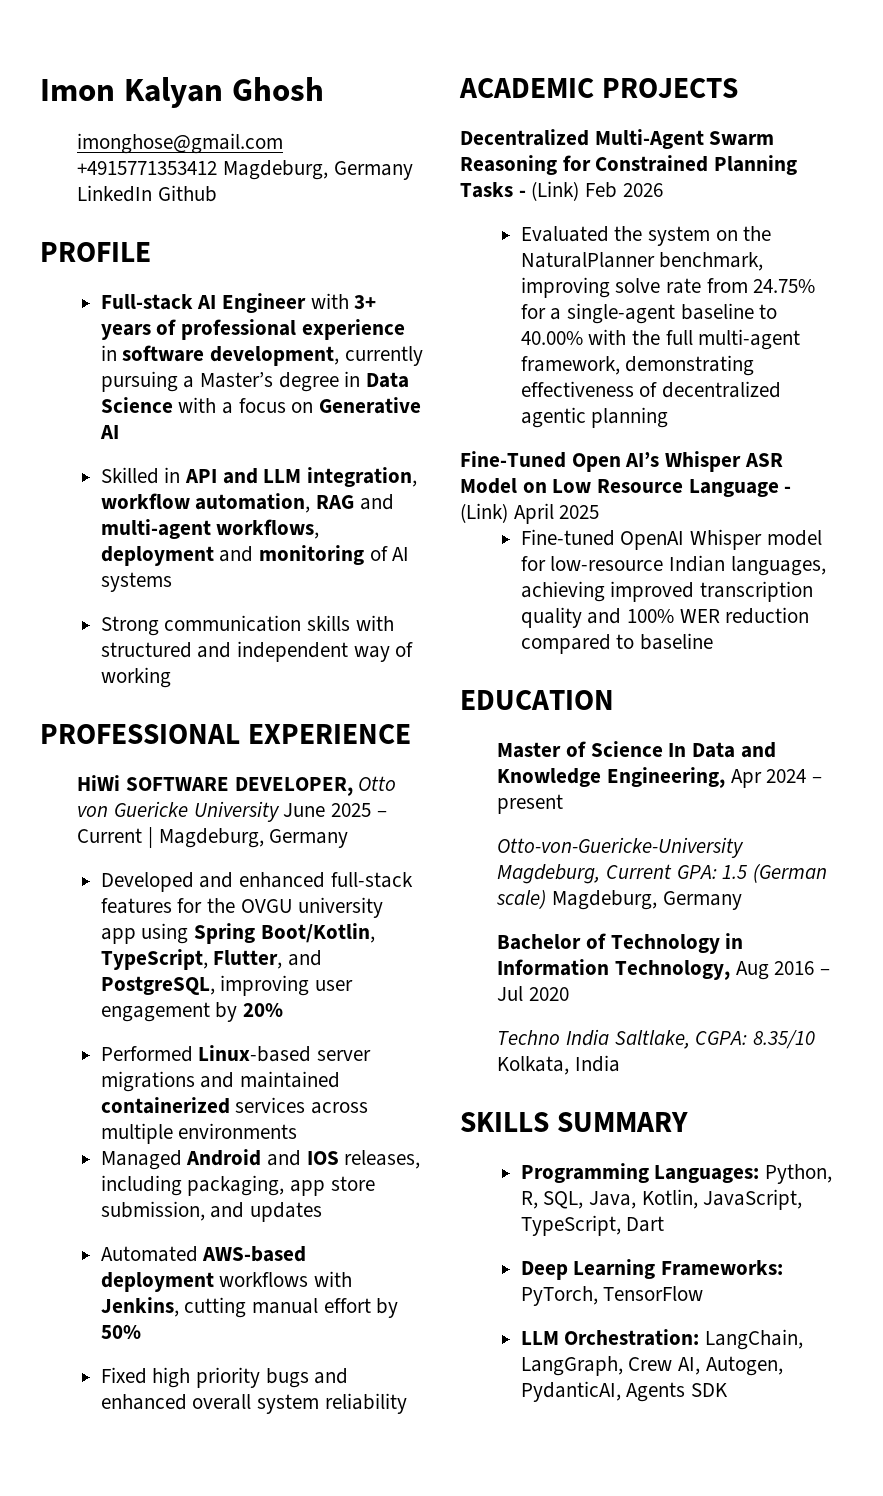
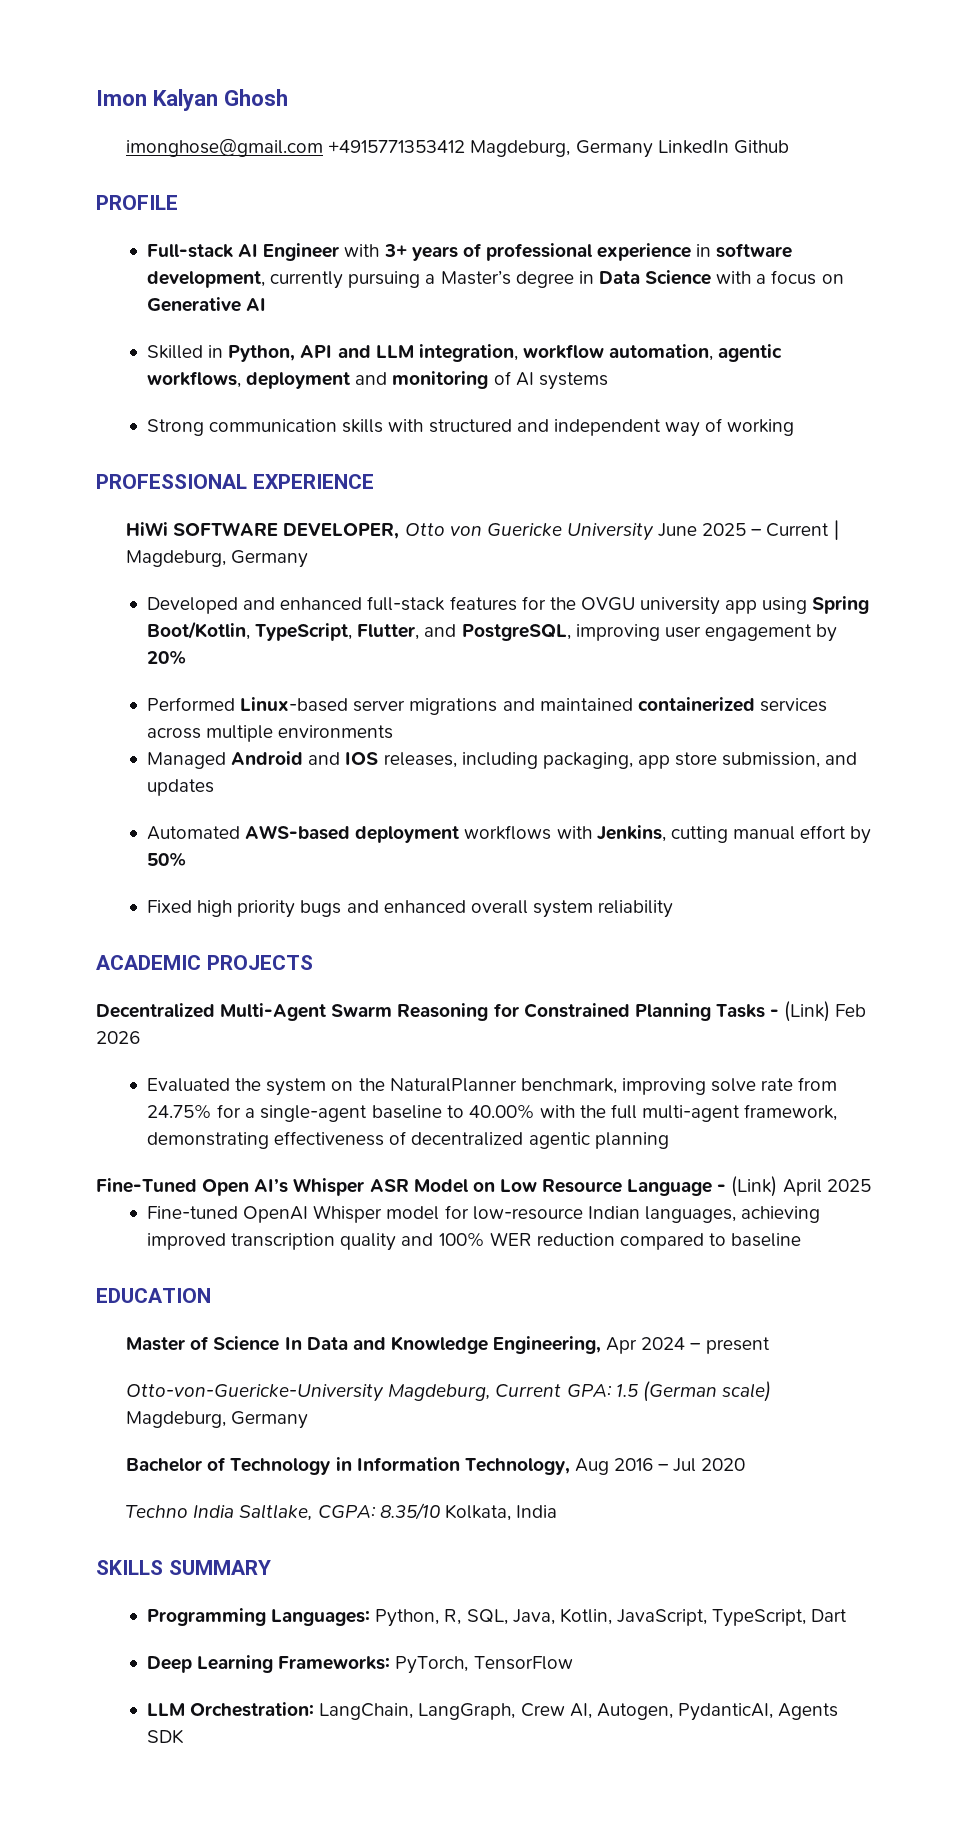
- Skilled in API and LLM integration, workflow automation, RAG and multi-agent workflows, deployment and monitoring of AI systems
+ Skilled in Python, API and LLM integration, workflow automation, agentic workflows, deployment and monitoring of AI systems

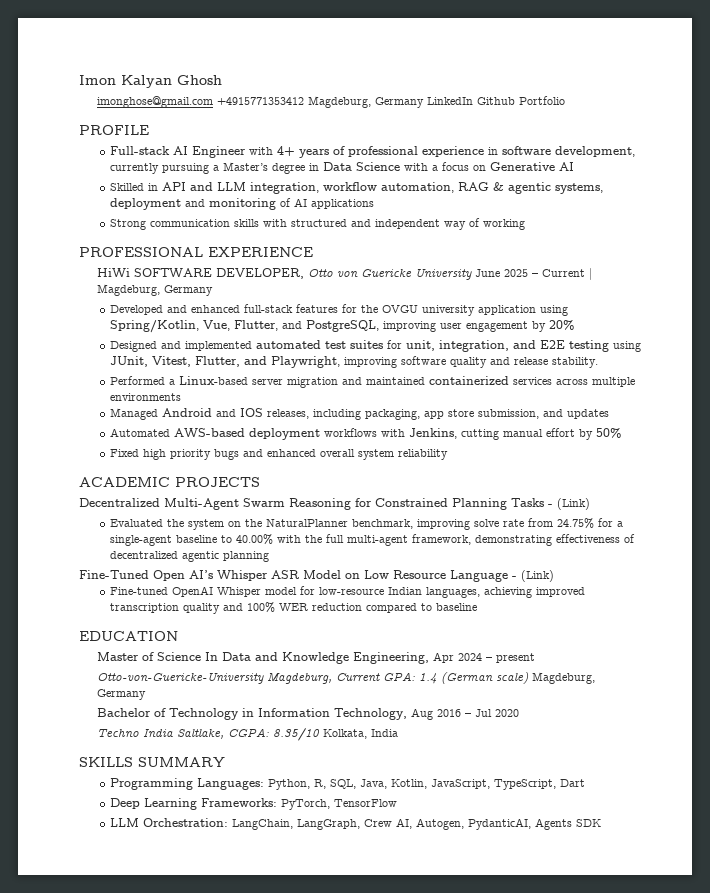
- imonghose@gmail.com +4915771353412 Magdeburg, Germany LinkedIn Github
+ imonghose@gmail.com +4915771353412 Magdeburg, Germany LinkedIn Github Portfolio
- Full-stack AI Engineer with 3+ years of professional experience in software development, currently pursuing a Master’s degree in Data Science with a focus on Generative AI
+ Full-stack AI Engineer with 4+ years of professional experience in software development, currently pursuing a Master’s degree in Data Science with a focus on Generative AI
- Skilled in Python, API and LLM integration, workflow automation, agentic workflows, deployment and monitoring of AI systems
+ Skilled in API and LLM integration, workflow automation, RAG & agentic systems, deployment and monitoring of AI applications
- Developed and enhanced full-stack features for the OVGU university app using Spring Boot/Kotlin, TypeScript, Flutter, and PostgreSQL, improving user engagement by 20%
+ Developed and enhanced full-stack features for the OVGU university application using Spring/Kotlin, Vue, Flutter, and PostgreSQL, improving user engagement by 20%
+ Designed and implemented automated test suites for unit, integration, and E2E testing using JUnit, Vitest, Flutter, and Playwright, improving software quality and release stability.
- Performed Linux-based server migrations and maintained containerized services across multiple environments
+ Performed a Linux-based server migration and maintained containerized services across multiple environments
- Decentralized Multi-Agent Swarm Reasoning for Constrained Planning Tasks - (Link) Feb 2026
+ Decentralized Multi-Agent Swarm Reasoning for Constrained Planning Tasks - (Link)
- Fine-Tuned Open AI’s Whisper ASR Model on Low Resource Language - (Link) April 2025
+ Fine-Tuned Open AI’s Whisper ASR Model on Low Resource Language - (Link)
- Otto-von-Guericke-University Magdeburg, Current GPA: 1.5 (German scale) Magdeburg, Germany
+ Otto-von-Guericke-University Magdeburg, Current GPA: 1.4 (German scale) Magdeburg, Germany

